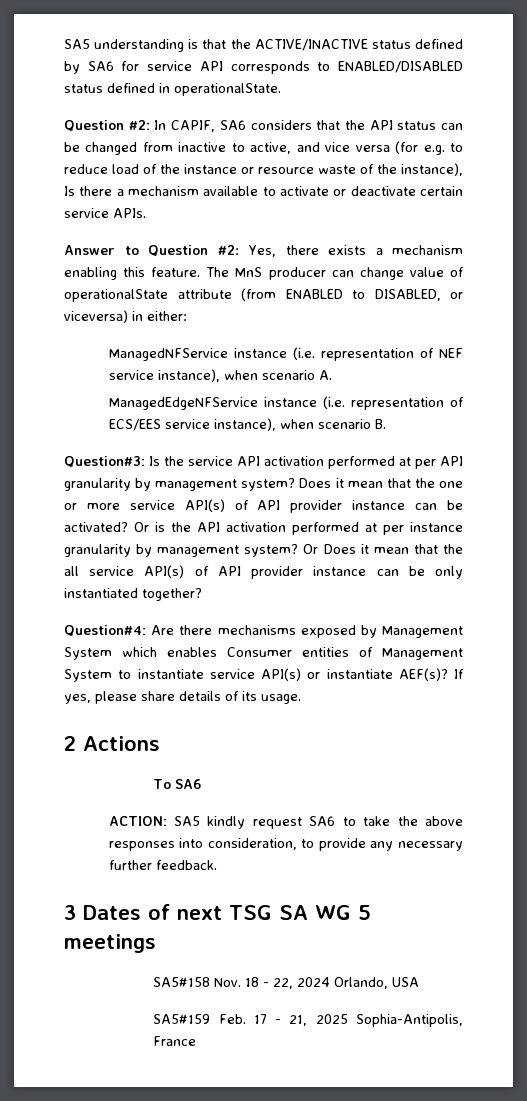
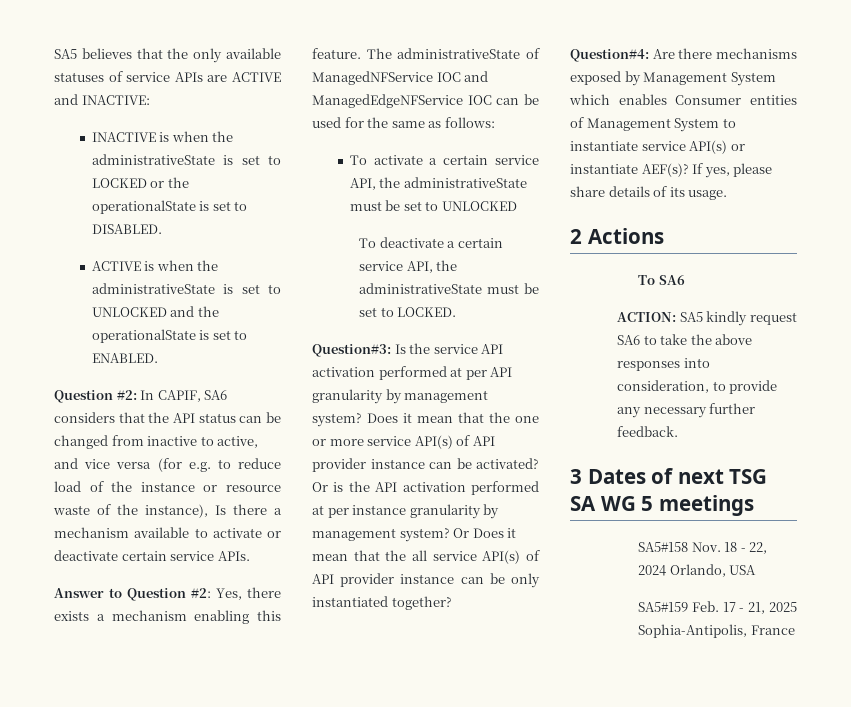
- SA5 understanding is that the ACTIVE/INACTIVE status defined by SA6 for service API corresponds to ENABLED/DISABLED status defined in operationalState.
+ SA5 believes that the only available statuses of service APIs are ACTIVE and INACTIVE:
+ INACTIVE is when the administrativeState is set to LOCKED or the operationalState is set to DISABLED.
+ ACTIVE is when the administrativeState is set to UNLOCKED and the operationalState is set to ENABLED.
- The MnS producer can change value of operationalState attribute (from ENABLED to DISABLED, or viceversa) in either:
- ManagedNFService instance (i.e. representation of NEF service instance), when scenario A.
- ManagedEdgeNFService instance (i.e. representation of ECS/EES service instance), when scenario B.
+ The administrativeState of ManagedNFService IOC and ManagedEdgeNFService IOC can be used for the same as follows:
+ To activate a certain service API, the administrativeState must be set to UNLOCKED
+ To deactivate a certain service API, the administrativeState must be set to LOCKED.

